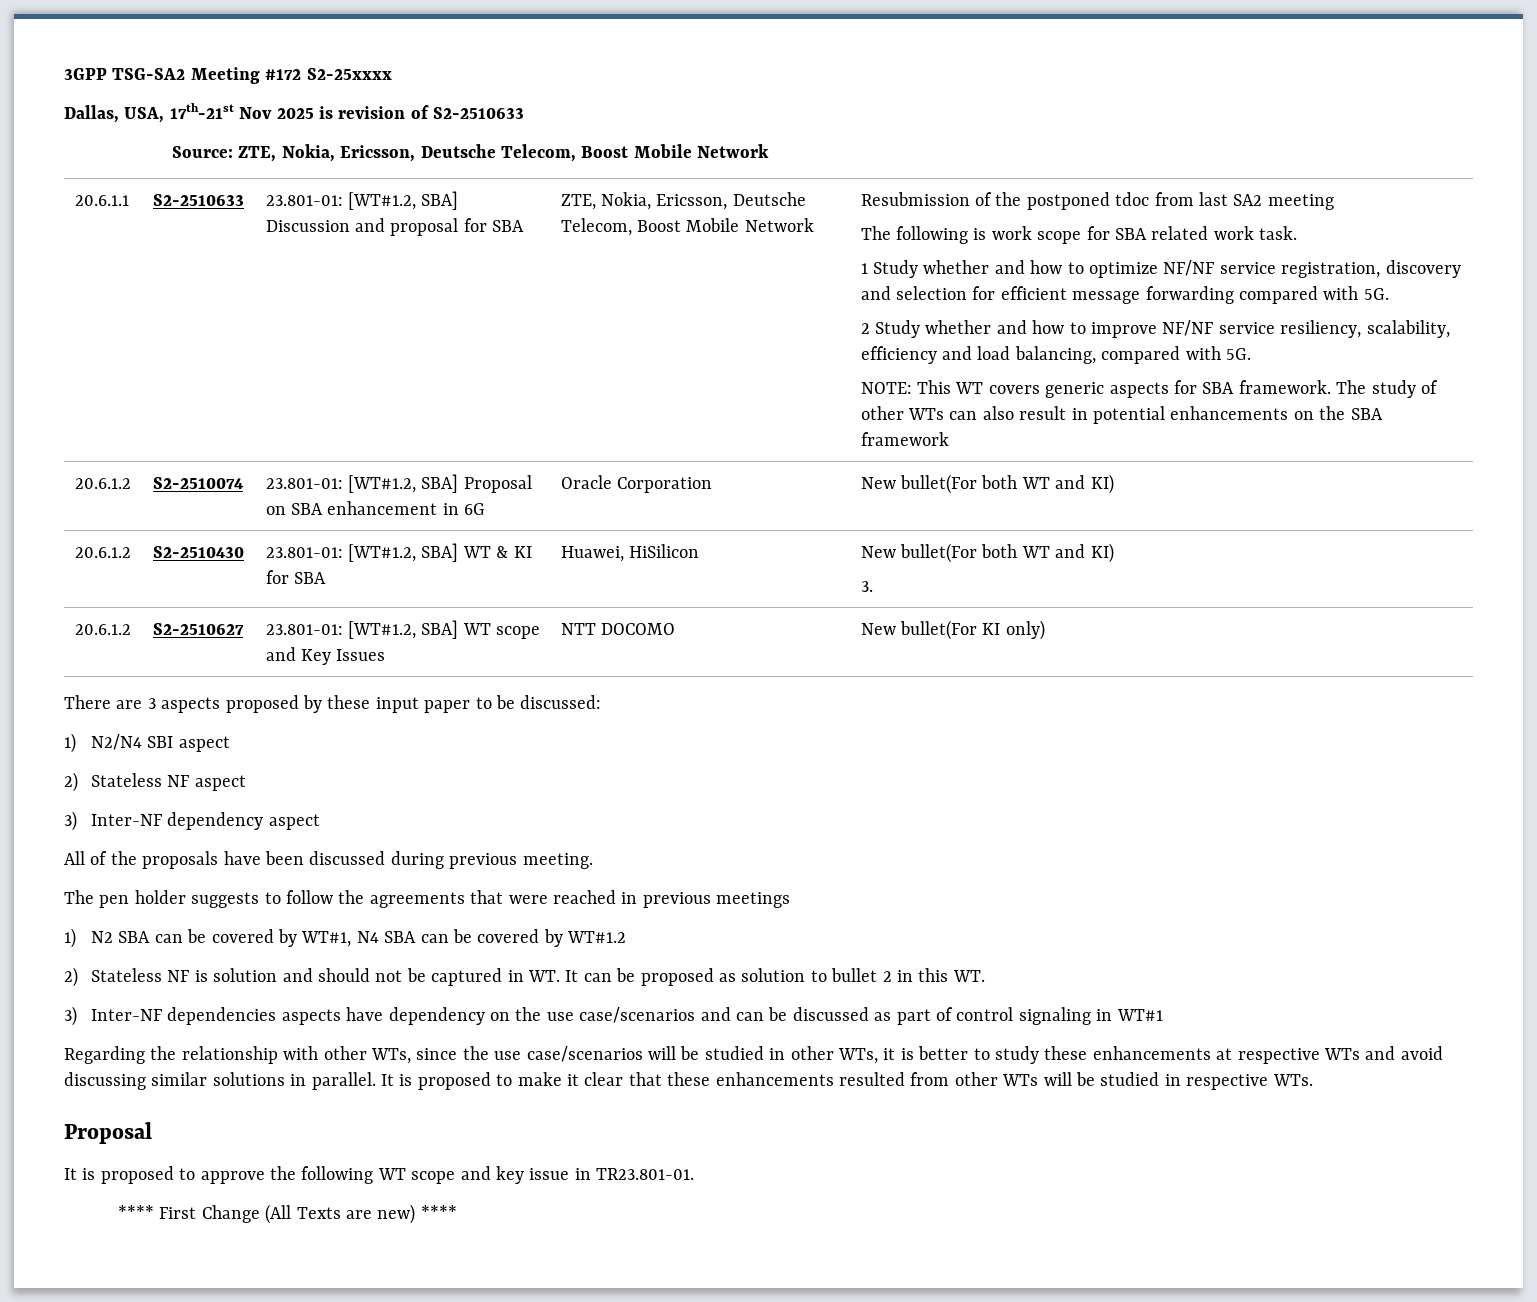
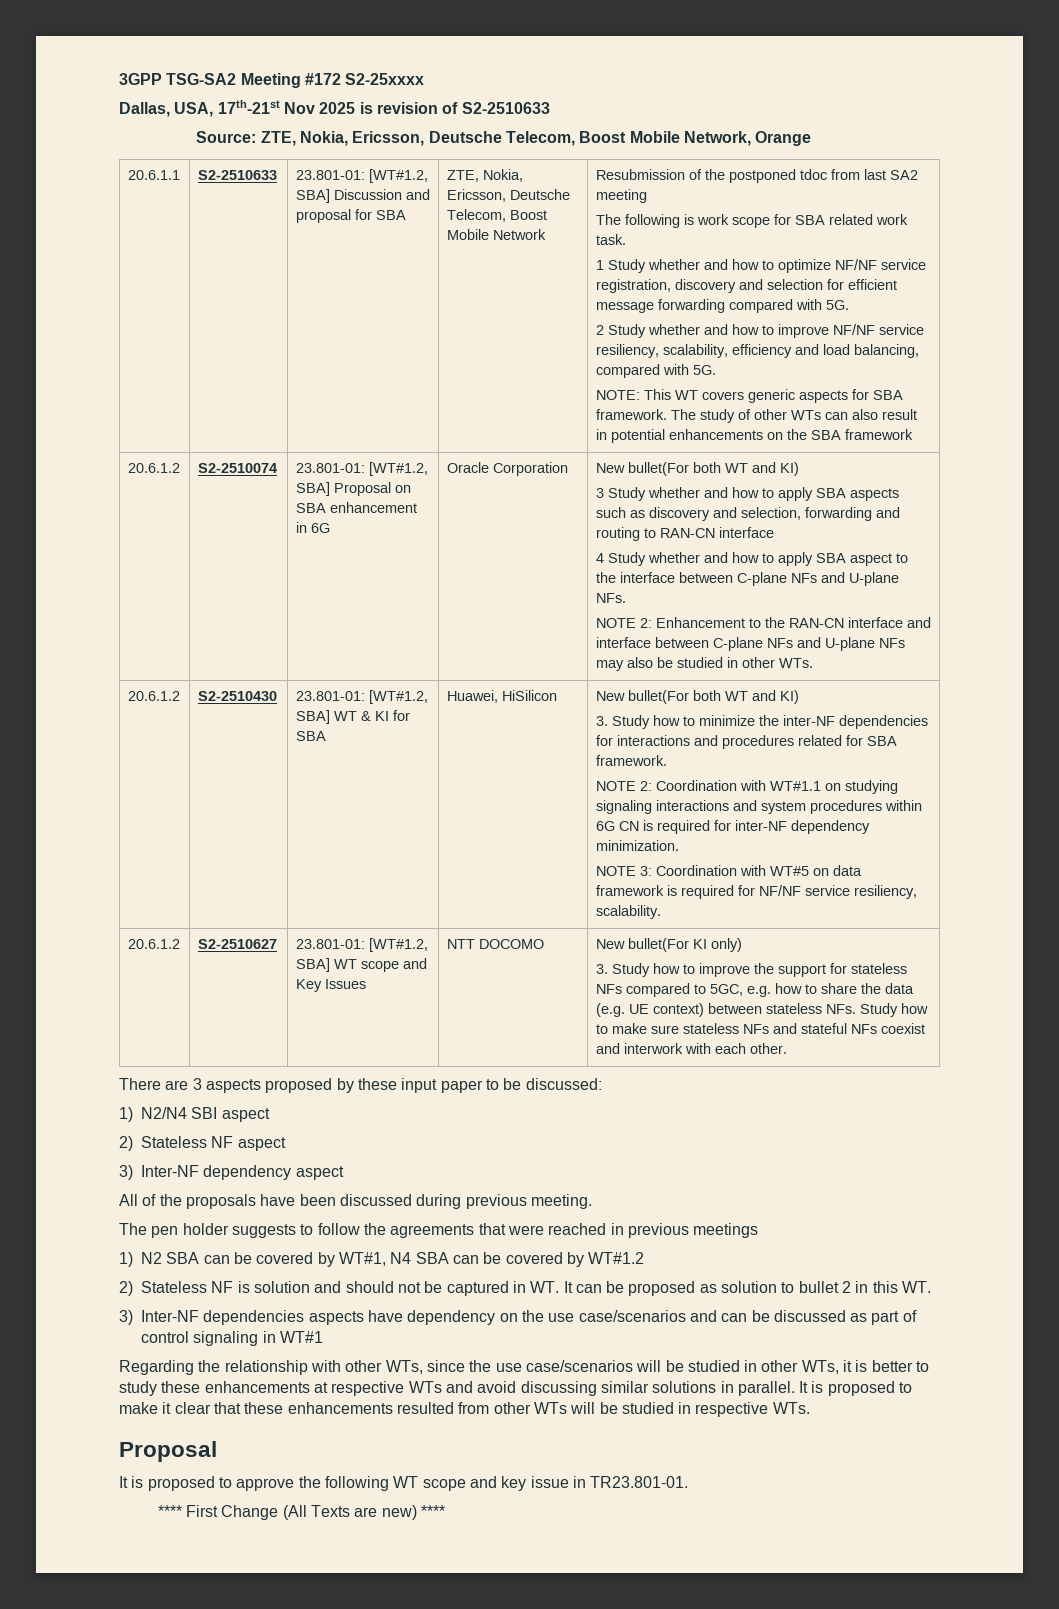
- Source: ZTE, Nokia, Ericsson, Deutsche Telecom, Boost Mobile Network
+ Source: ZTE, Nokia, Ericsson, Deutsche Telecom, Boost Mobile Network, Orange
+ 3 Study whether and how to apply SBA aspects such as discovery and selection, forwarding and routing to RAN-CN interface
+ 4 Study whether and how to apply SBA aspect to the interface between C-plane NFs and U-plane NFs.
+ NOTE 2: Enhancement to the RAN-CN interface and interface between C-plane NFs and U-plane NFs may also be studied in other WTs.
- 3.
+ 3. Study how to minimize the inter-NF dependencies for interactions and procedures related for SBA framework.
+ NOTE 2: Coordination with WT#1.1 on studying signaling interactions and system procedures within 6G CN is required for inter-NF dependency minimization.
+ NOTE 3: Coordination with WT#5 on data framework is required for NF/NF service resiliency, scalability.
+ 3. Study how to improve the support for stateless NFs compared to 5GC, e.g. how to share the data (e.g. UE context) between stateless NFs. Study how to make sure stateless NFs and stateful NFs coexist and interwork with each other.

